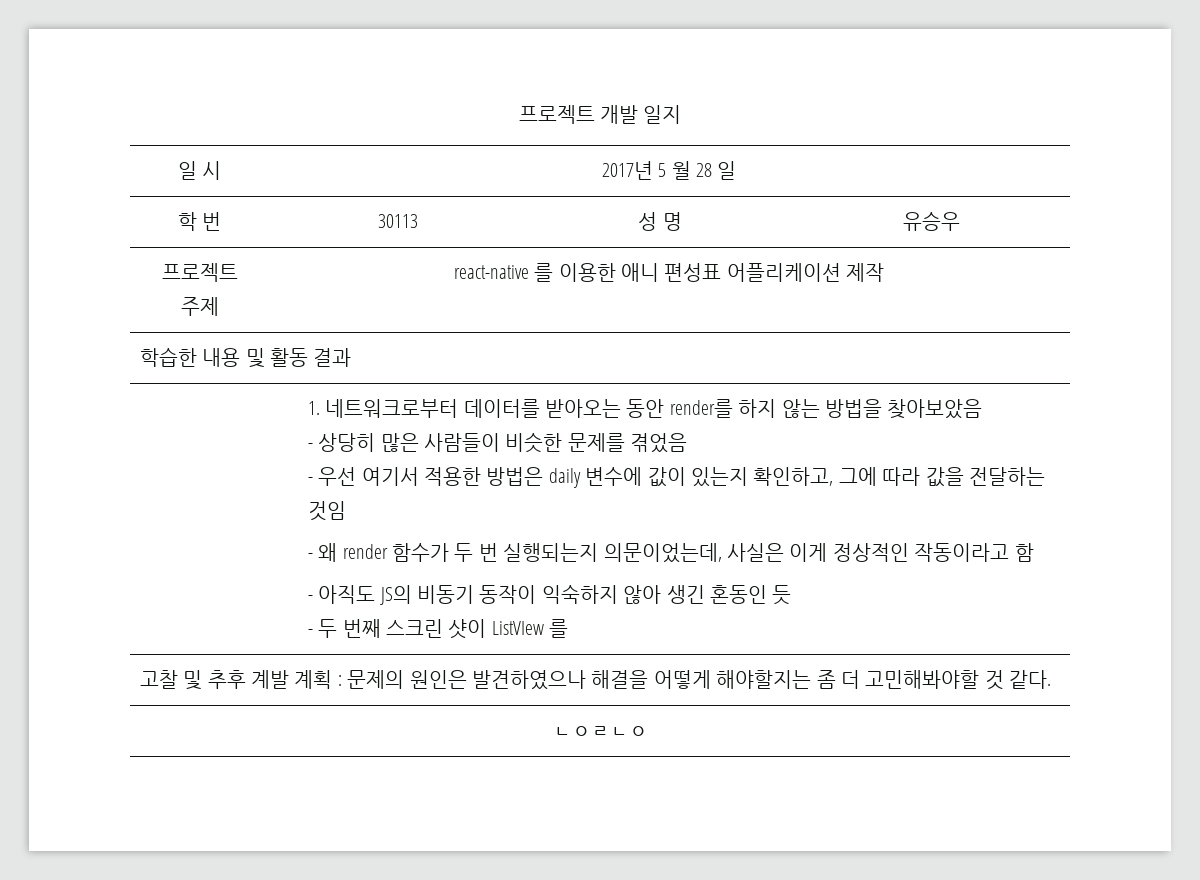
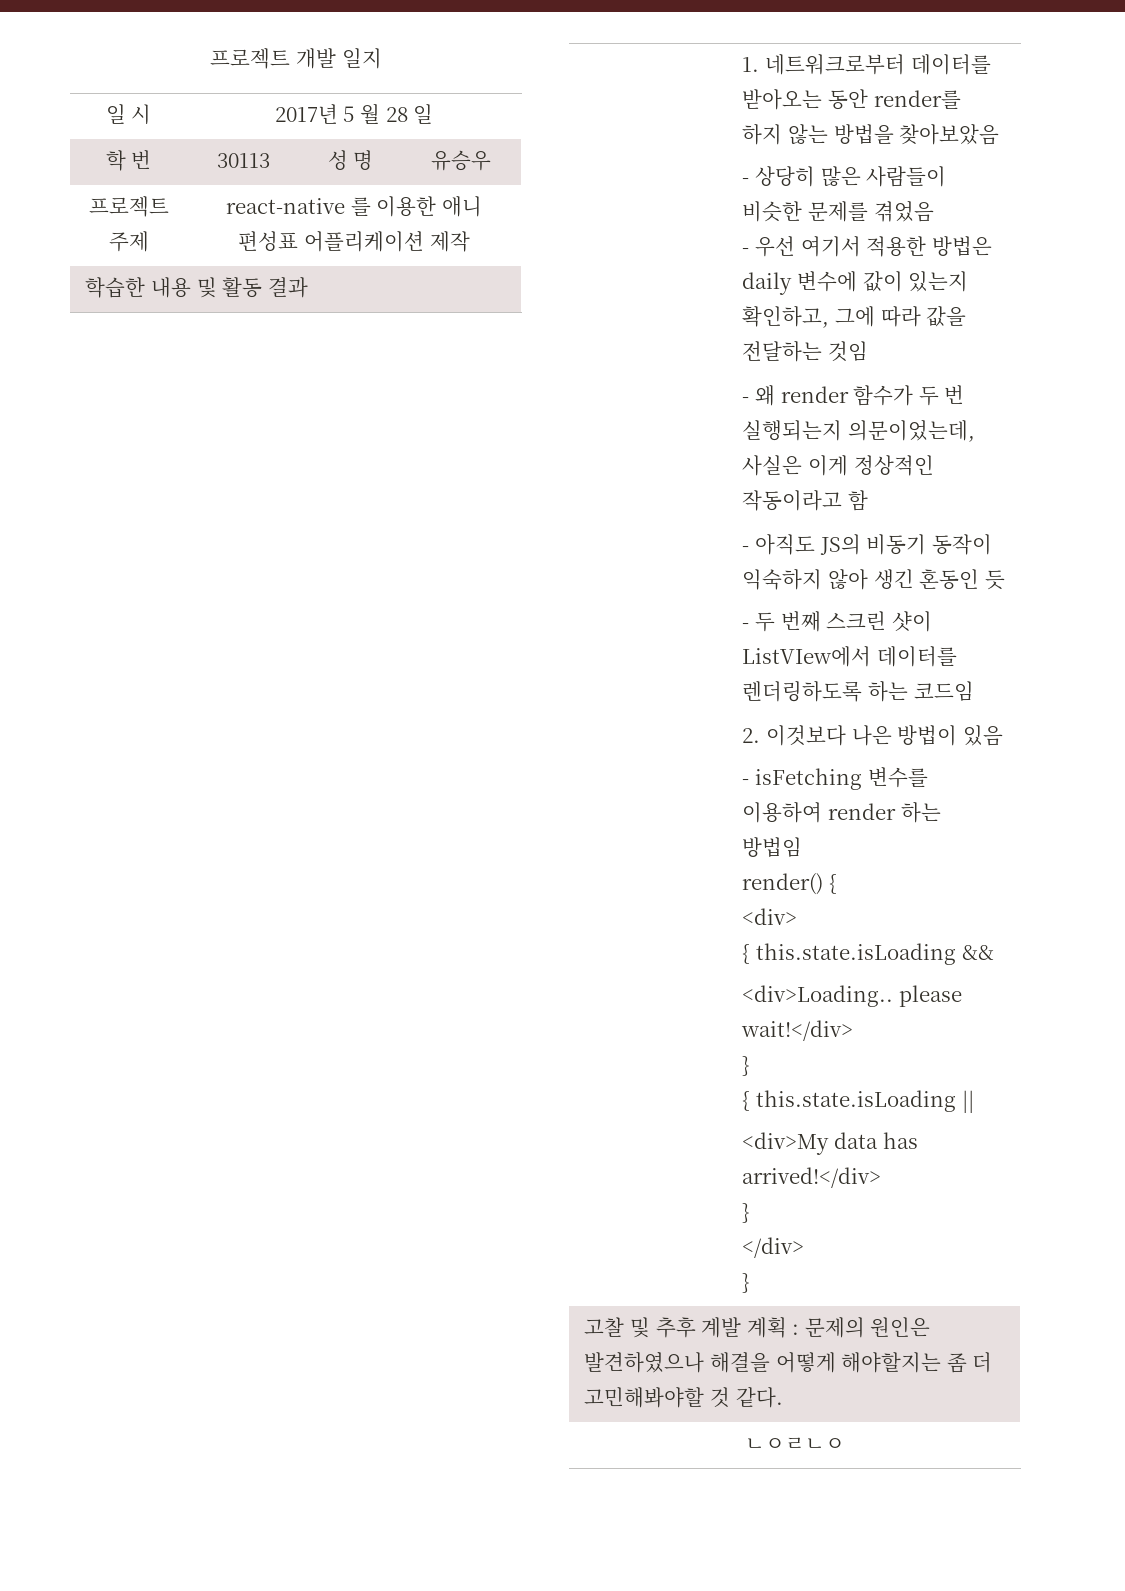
- - 두 번째 스크린 샷이 ListVIew 를
+ - 두 번째 스크린 샷이 ListVIew에서 데이터를 렌더링하도록 하는 코드임
+ 2. 이것보다 나은 방법이 있음
+ - isFetching 변수를 이용하여 render 하는 방법임
+ render() {
+ <div>
+ { this.state.isLoading &&
+ <div>Loading.. please wait!</div>
+ }
+ { this.state.isLoading ||
+ <div>My data has arrived!</div>
+ }
+ </div>
+ }

